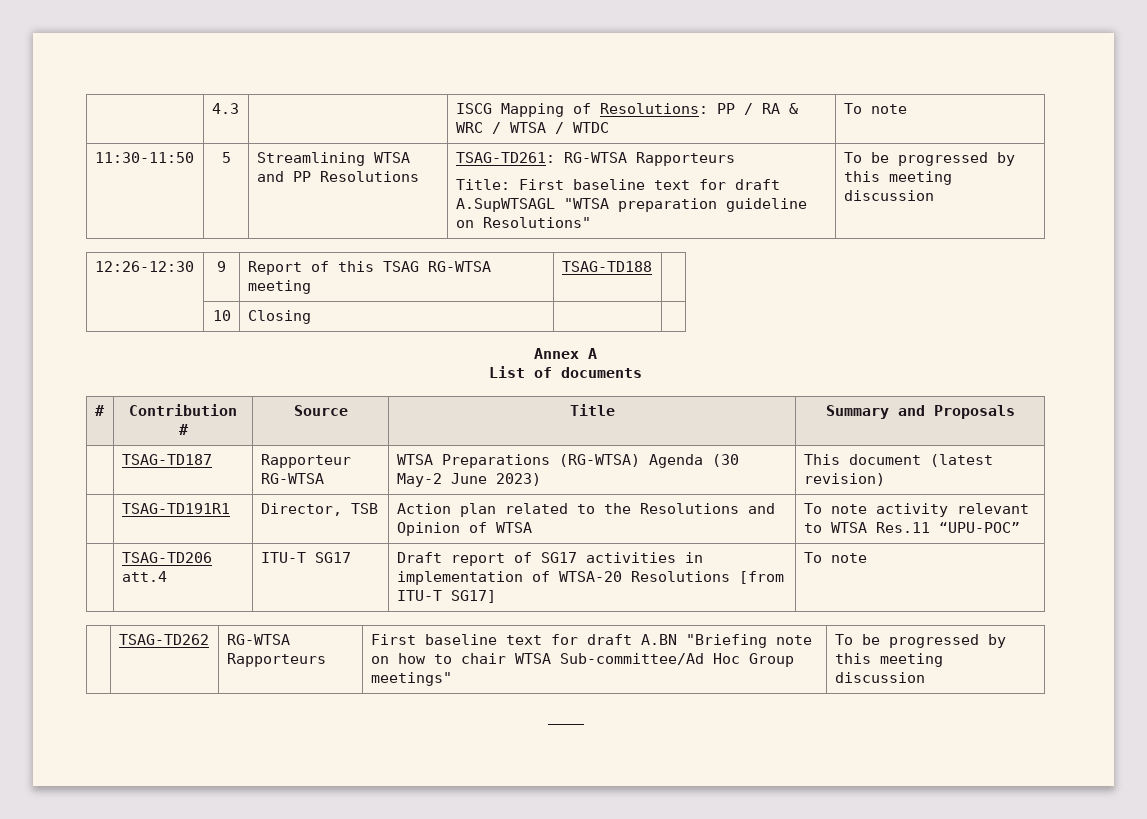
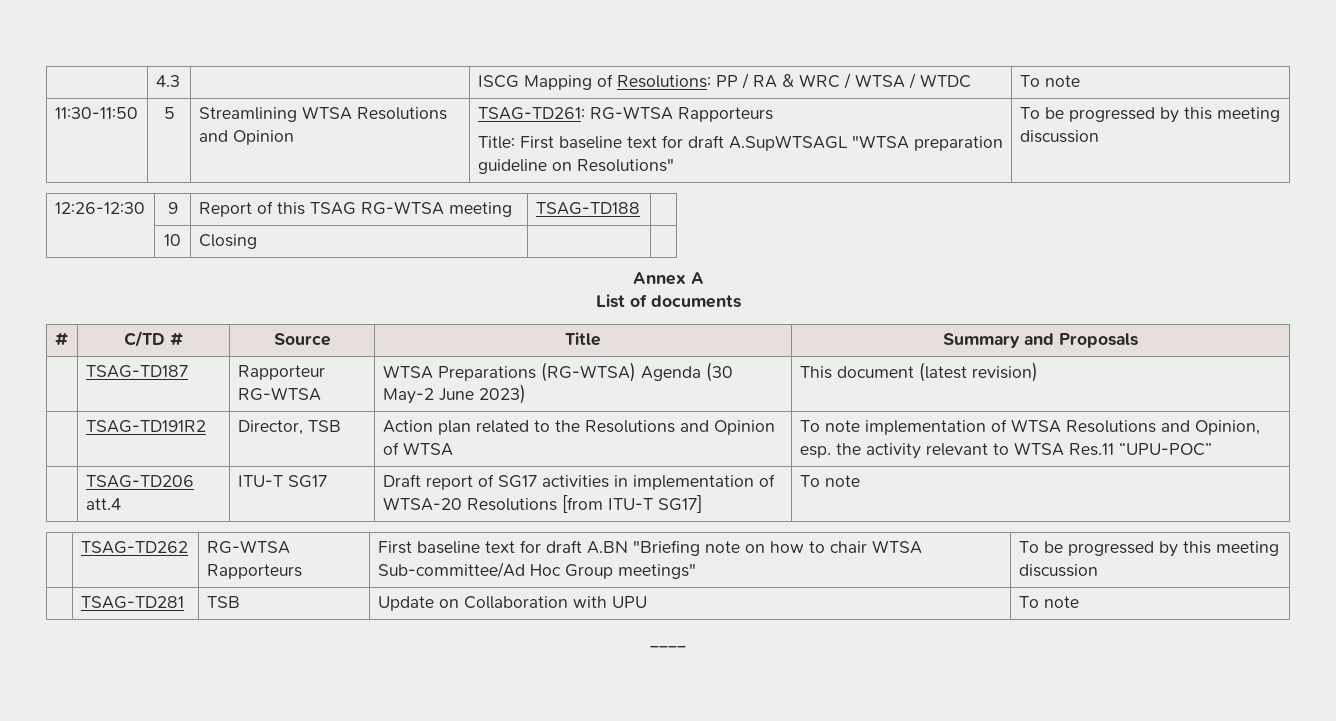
- 11:30-11:50 | 5 | Streamlining WTSA and PP Resolutions | TSAG-TD261: RG-WTSA Rapporteurs
+ 11:30-11:50 | 5 | Streamlining WTSA Resolutions and Opinion | TSAG-TD261: RG-WTSA Rapporteurs
- # | Contribution # | Source | Title | Summary and Proposals
+ # | C/TD # | Source | Title | Summary and Proposals
- | TSAG-TD191R1 | Director, TSB | Action plan related to the Resolutions and Opinion of WTSA | To note activity relevant to WTSA Res.11 “UPU-POC”
+ | TSAG-TD191R2 | Director, TSB | Action plan related to the Resolutions and Opinion of WTSA | To note implementation of WTSA Resolutions and Opinion, esp. the activity relevant to WTSA Res.11 “UPU-POC”
+ | TSAG-TD281 | TSB | Update on Collaboration with UPU | To note

